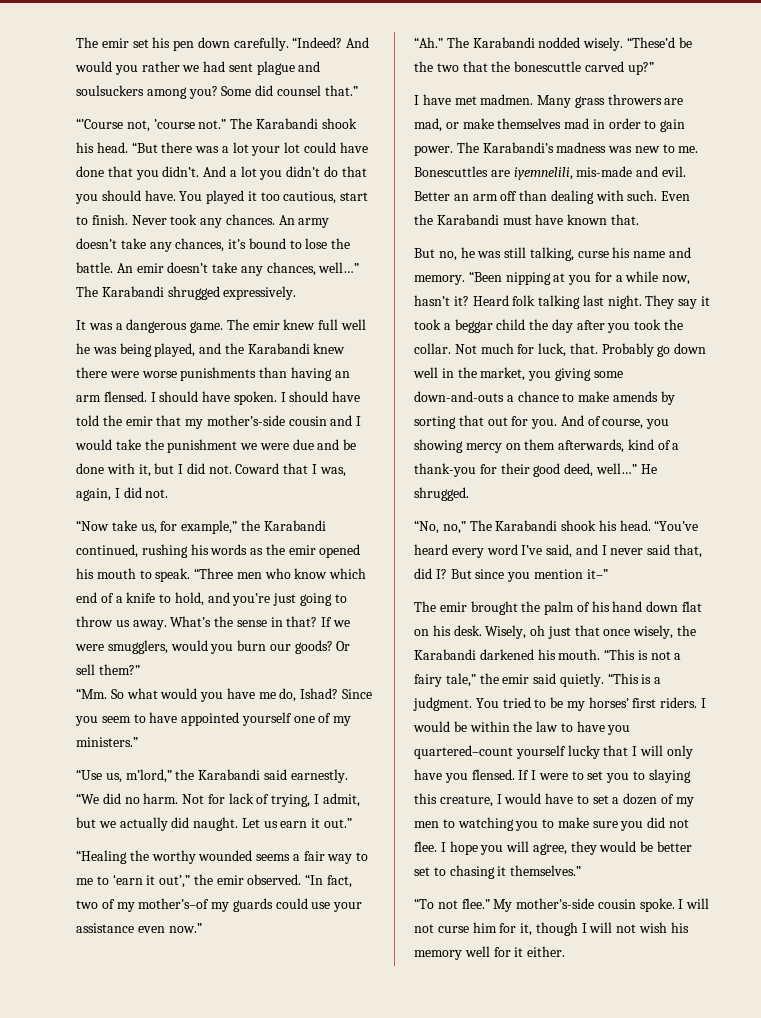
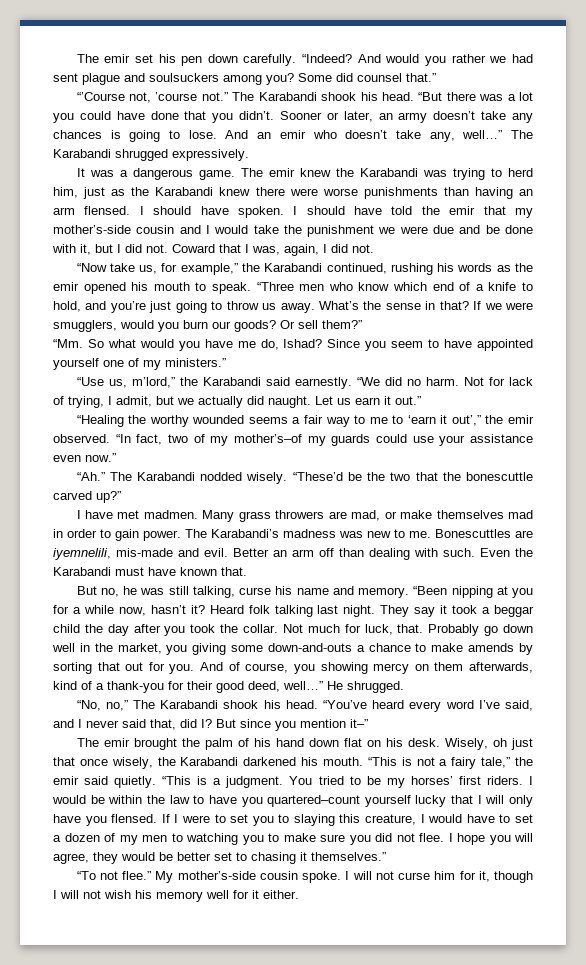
- “But there was a lot your lot could have done that you didn’t.
+ “But there was a lot you could have done that you didn’t.
- And a lot you didn’t do that you should have. You played it too cautious, start to finish. Never took any chances. An army doesn’t take any chances, it’s bound to lose the battle. An emir doesn’t take any chances, well…”
+ Sooner or later, an army doesn’t take any chances is going to lose. And an emir who doesn’t take any, well…”
- The emir knew full well he was being played, and the Karabandi knew there were worse punishments than having an arm flensed.
+ The emir knew the Karabandi was trying to herd him, just as the Karabandi knew there were worse punishments than having an arm flensed.

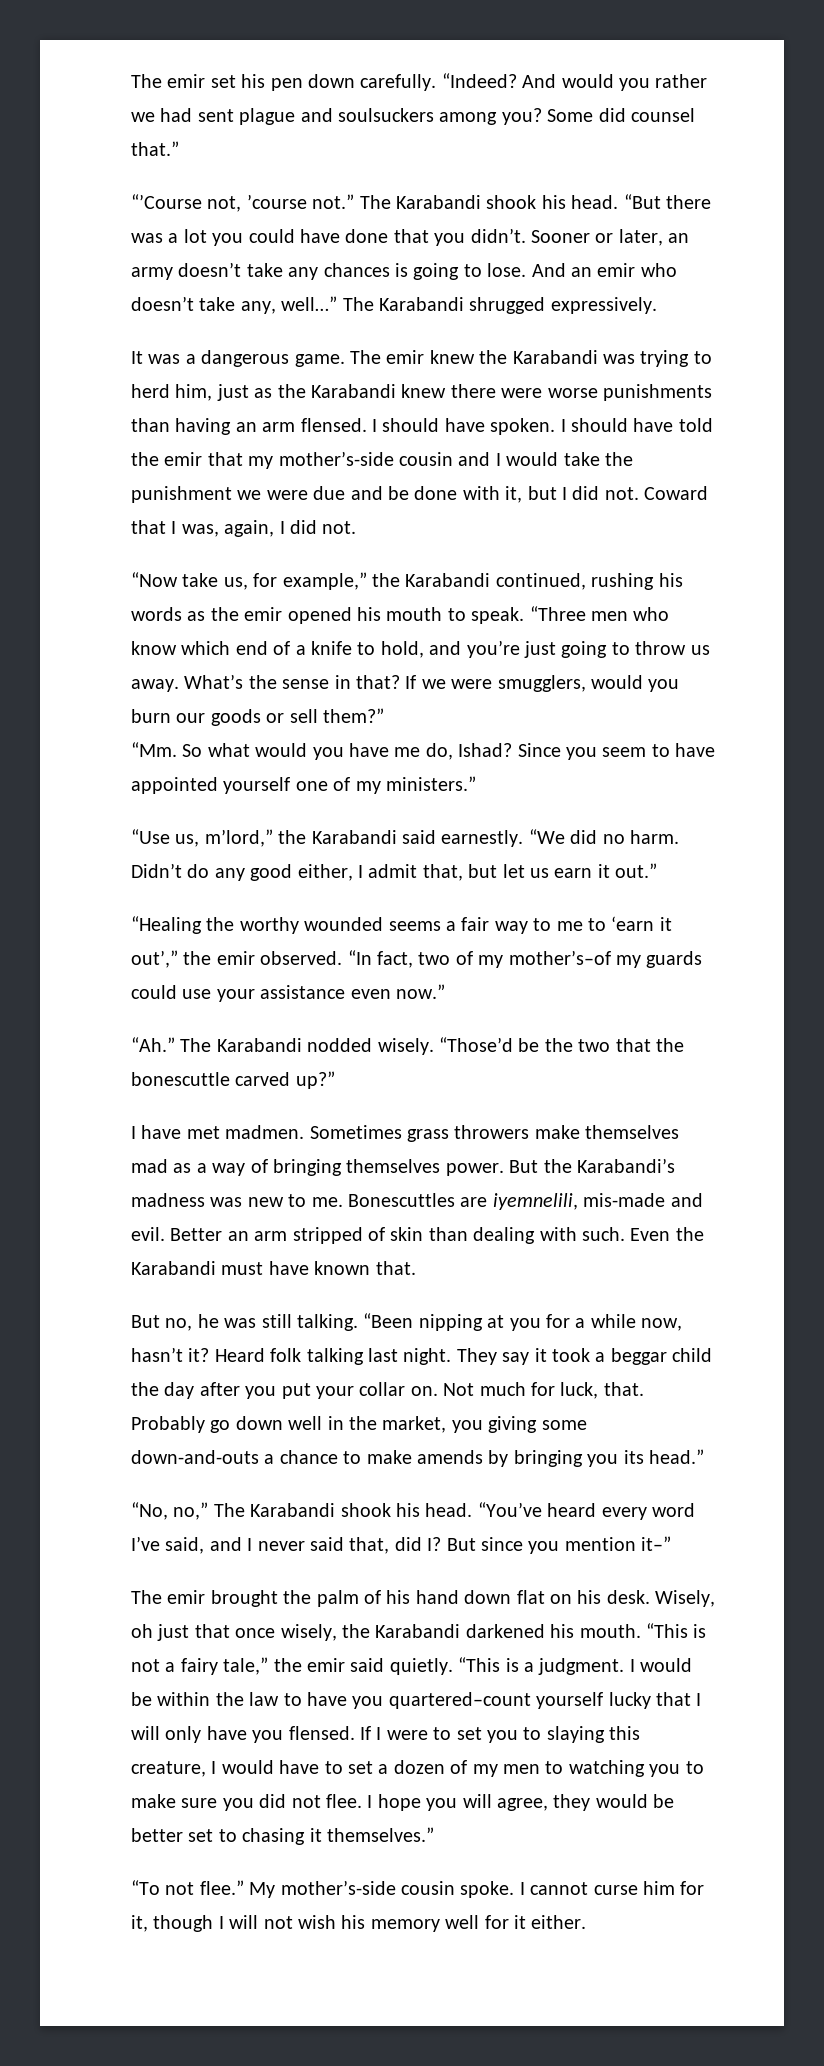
- If we were smugglers, would you burn our goods? Or sell them?”
+ If we were smugglers, would you burn our goods or sell them?”
- Not for lack of trying, I admit, but we actually did naught. Let us earn it out.”
+ Didn’t do any good either, I admit that, but let us earn it out.”
- “These’d be the two that the bonescuttle carved up?”
+ “Those’d be the two that the bonescuttle carved up?”
- Many grass throwers are mad, or make themselves mad in order to gain power. The Karabandi’s madness was new to me.
+ Sometimes grass throwers make themselves mad as a way of bringing themselves power. But the Karabandi’s madness was new to me.
- Better an arm off than dealing with such.
+ Better an arm stripped of skin than dealing with such.
- But no, he was still talking, curse his name and memory.
+ But no, he was still talking.
- They say it took a beggar child the day after you took the collar.
+ They say it took a beggar child the day after you put your collar on.
- Probably go down well in the market, you giving some down-and-outs a chance to make amends by sorting that out for you. And of course, you showing mercy on them afterwards, kind of a thank-you for their good deed, well…” He shrugged.
+ Probably go down well in the market, you giving some down-and-outs a chance to make amends by bringing you its head.”
- You tried to be my horses’ first riders.
- I will not curse him for it, though I will not wish his memory well for it either.
+ I cannot curse him for it, though I will not wish his memory well for it either.

